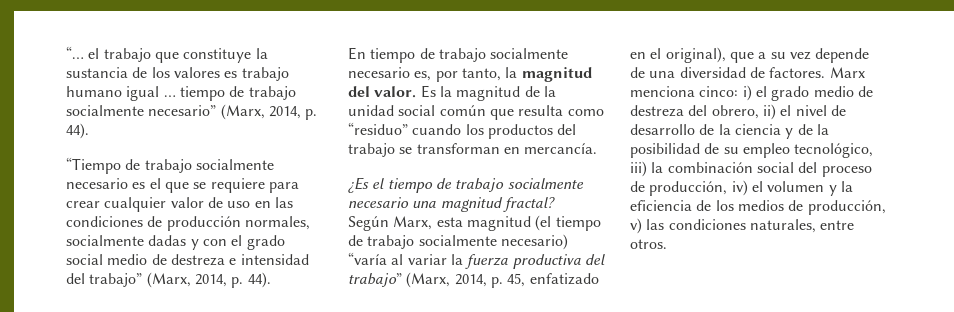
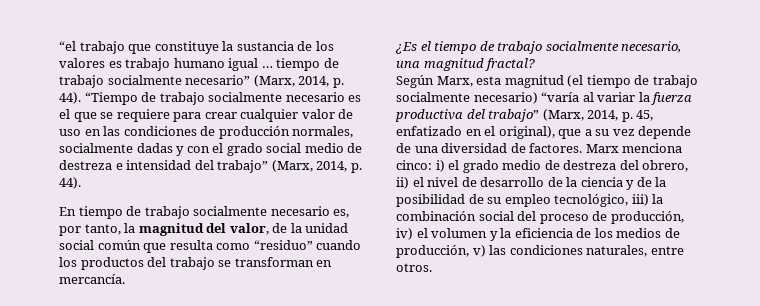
- “… el trabajo que constituye la sustancia de los valores es trabajo humano igual … tiempo de trabajo socialmente necesario” (Marx, 2014, p. 44).
- “Tiempo de trabajo socialmente necesario es el que se requiere para crear cualquier valor de uso en las condiciones de producción normales, socialmente dadas y con el grado social medio de destreza e intensidad del trabajo” (Marx, 2014, p. 44).
+ “el trabajo que constituye la sustancia de los valores es trabajo humano igual … tiempo de trabajo socialmente necesario” (Marx, 2014, p. 44). “Tiempo de trabajo socialmente necesario es el que se requiere para crear cualquier valor de uso en las condiciones de producción normales, socialmente dadas y con el grado social medio de destreza e intensidad del trabajo” (Marx, 2014, p. 44).
- En tiempo de trabajo socialmente necesario es, por tanto, la magnitud del valor. Es la magnitud de la unidad social común que resulta como “residuo” cuando los productos del trabajo se transforman en mercancía.
+ En tiempo de trabajo socialmente necesario es, por tanto, la magnitud del valor, de la unidad social común que resulta como “residuo” cuando los productos del trabajo se transforman en mercancía.
- ¿Es el tiempo de trabajo socialmente necesario una magnitud fractal?
+ ¿Es el tiempo de trabajo socialmente necesario, una magnitud fractal?

